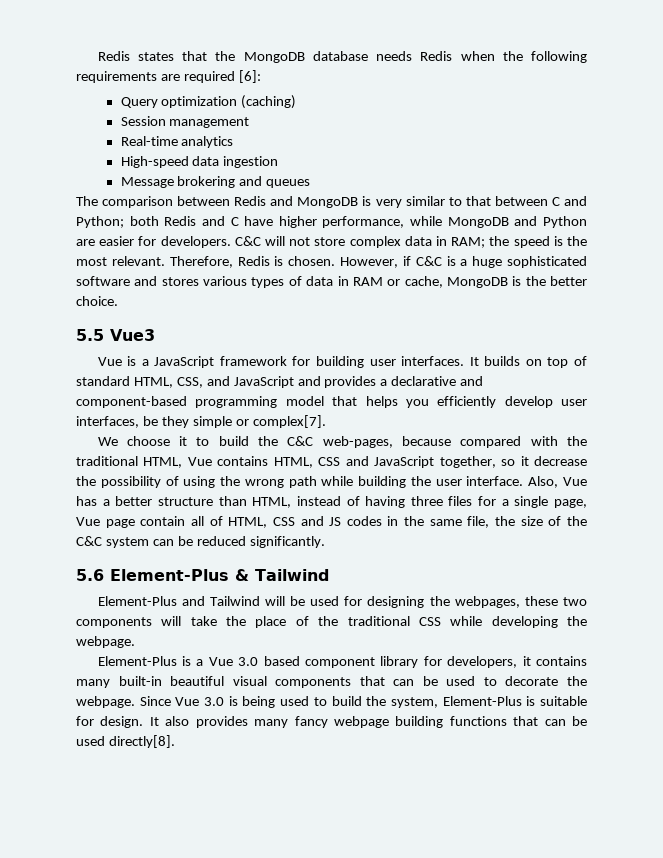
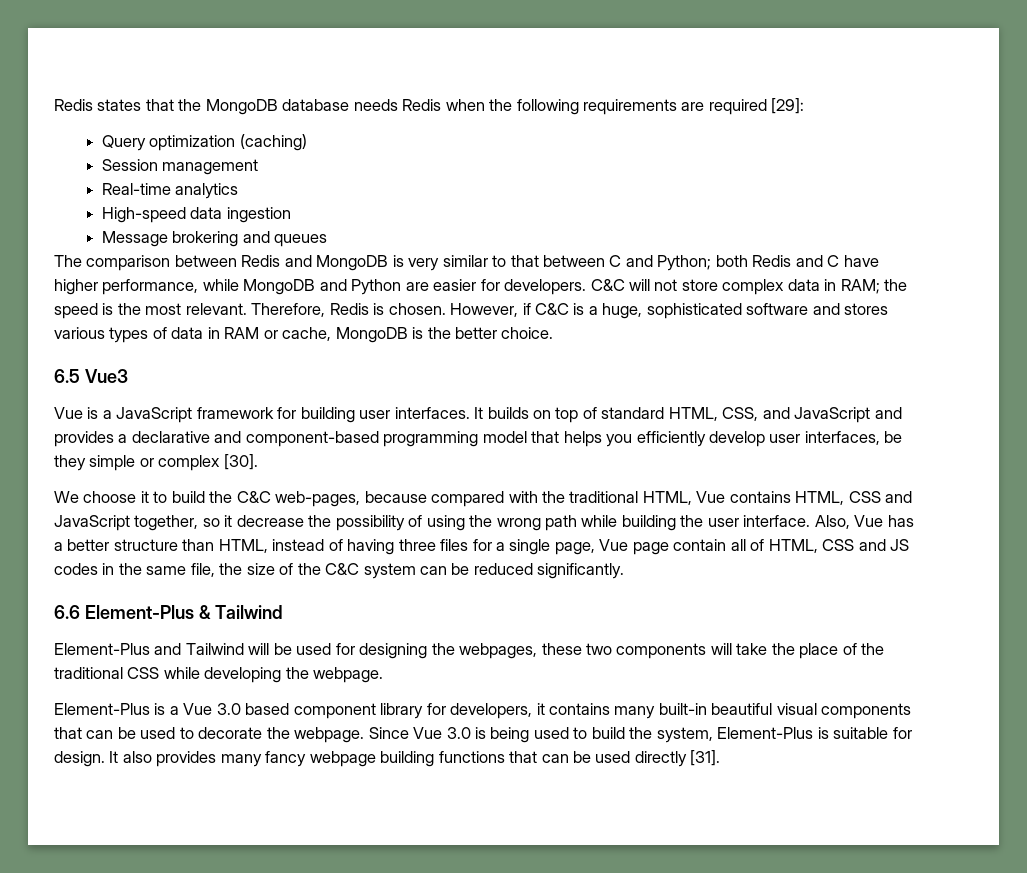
- Redis states that the MongoDB database needs Redis when the following requirements are required [6]:
+ Redis states that the MongoDB database needs Redis when the following requirements are required [29]:
- However, if C&C is a huge sophisticated software and stores various types of data in RAM or cache, MongoDB is the better choice.
+ However, if C&C is a huge, sophisticated software and stores various types of data in RAM or cache, MongoDB is the better choice.
- 5.5 Vue3
+ 6.5 Vue3
- It builds on top of standard HTML, CSS, and JavaScript and provides a declarative and component-based programming model that helps you efficiently develop user interfaces, be they simple or complex[7].
+ It builds on top of standard HTML, CSS, and JavaScript and provides a declarative and component-based programming model that helps you efficiently develop user interfaces, be they simple or complex [30].
- 5.6 Element-Plus & Tailwind
+ 6.6 Element-Plus & Tailwind
- It also provides many fancy webpage building functions that can be used directly[8].
+ It also provides many fancy webpage building functions that can be used directly [31].

